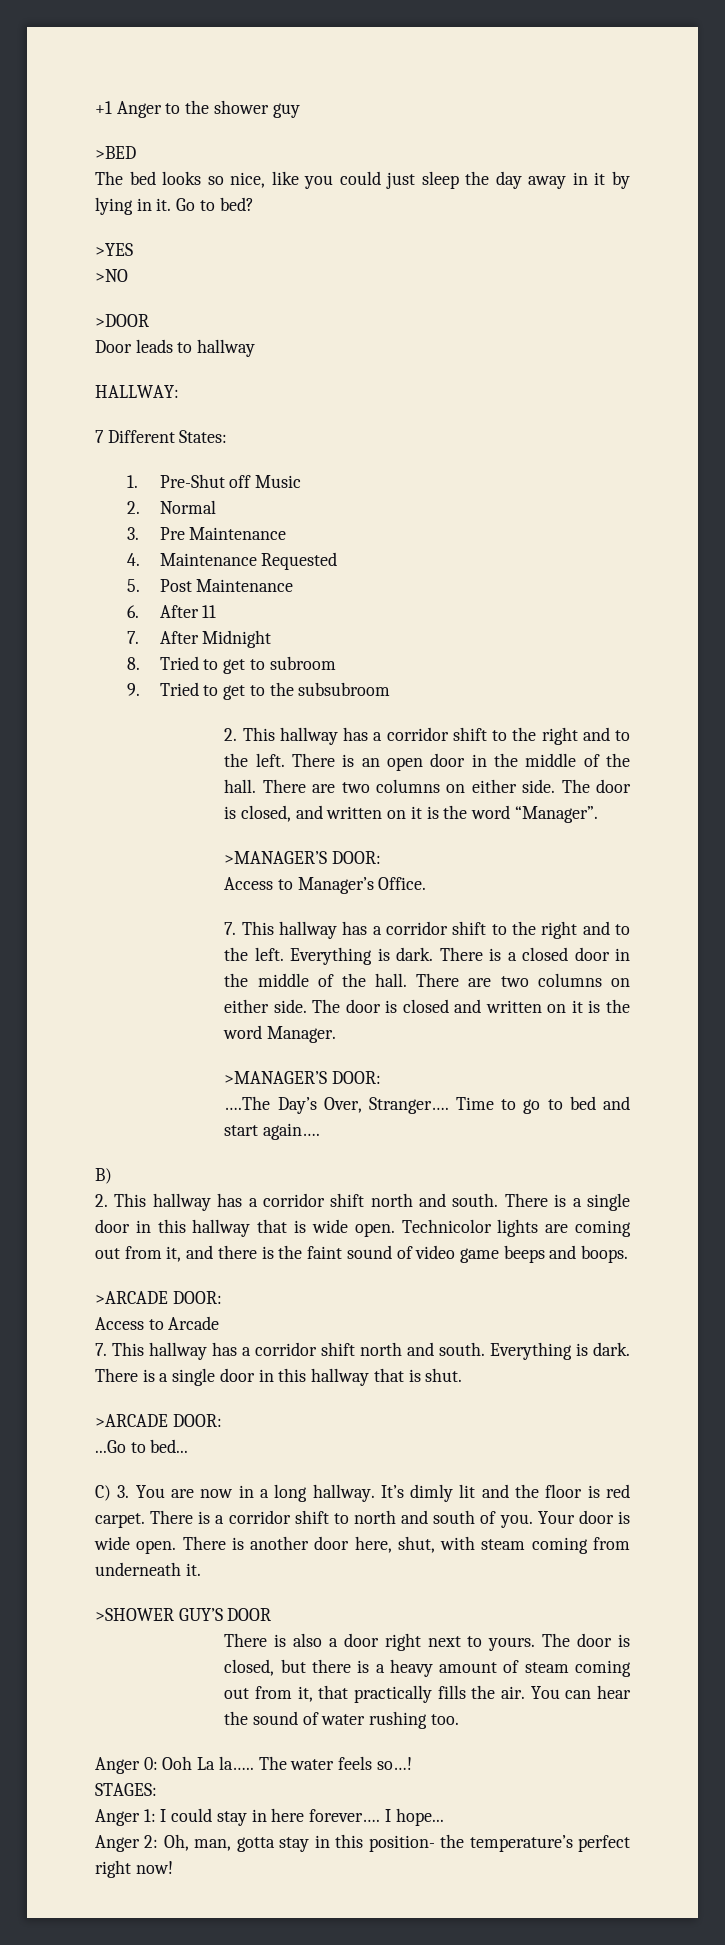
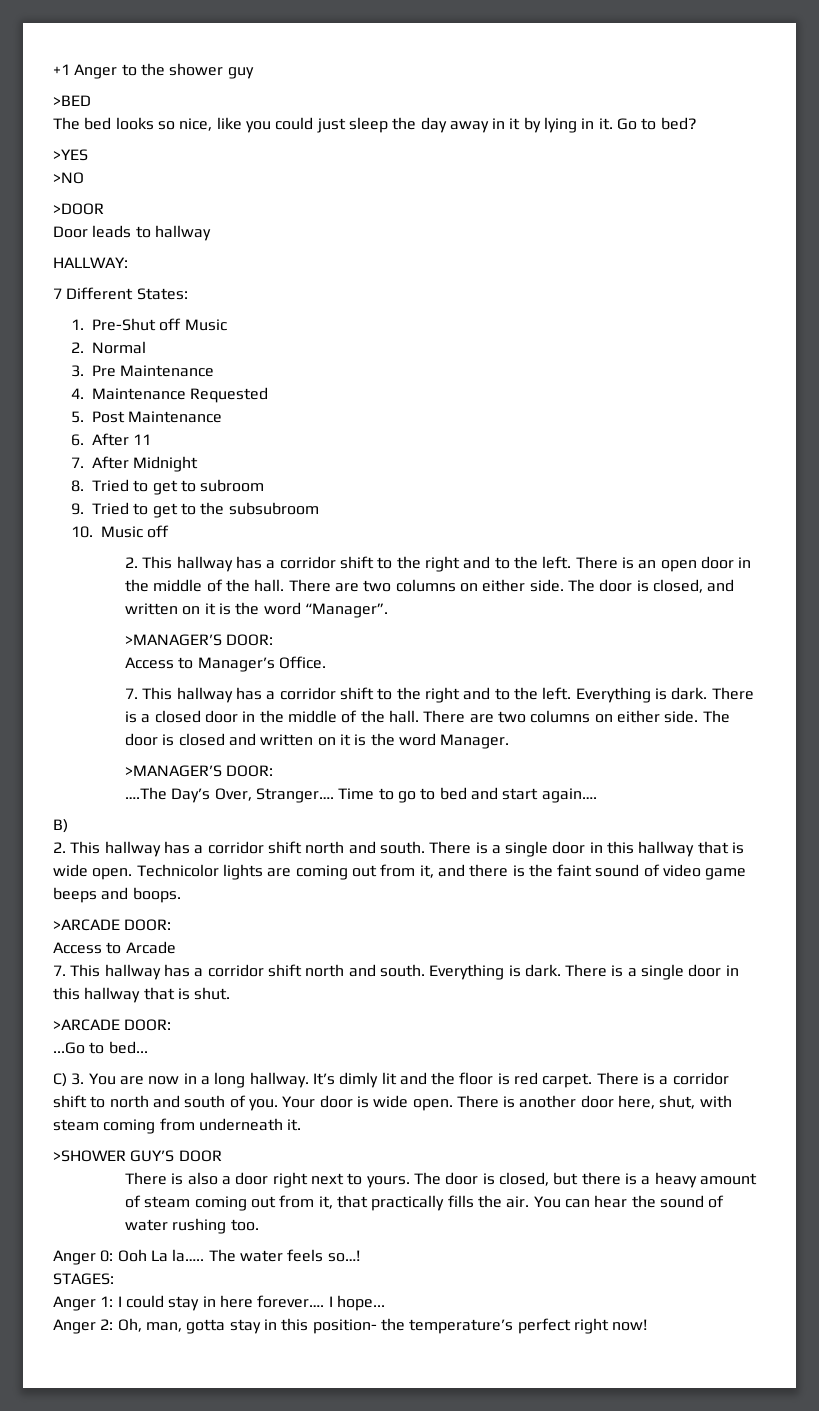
+ 10. Music off

